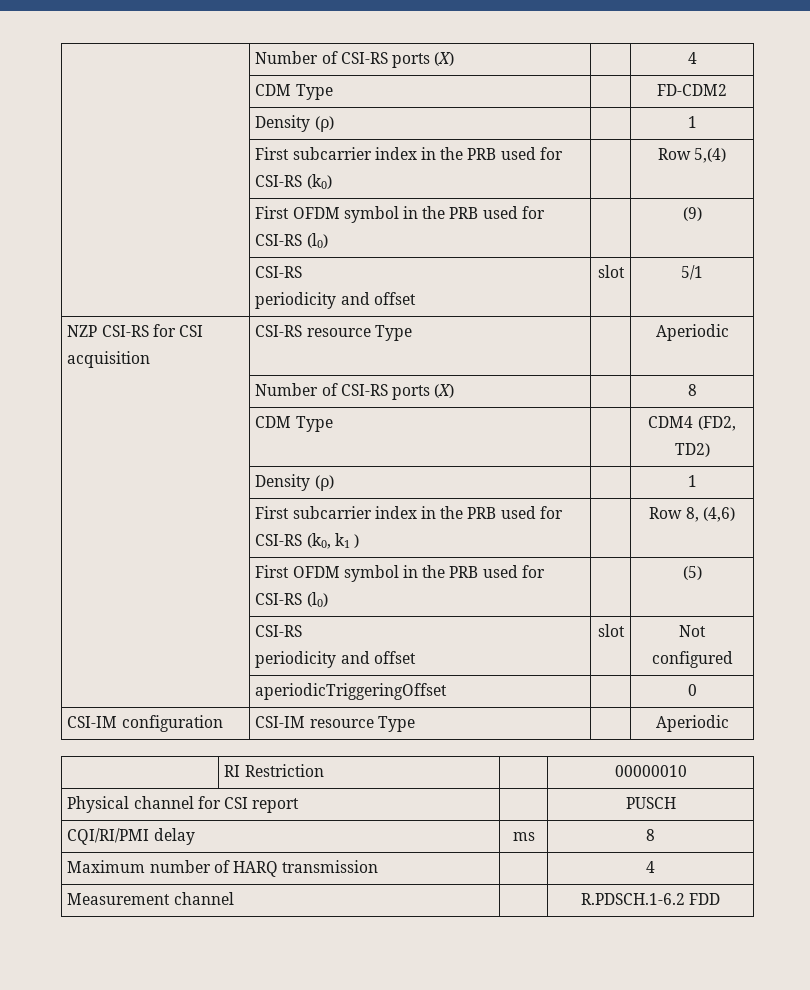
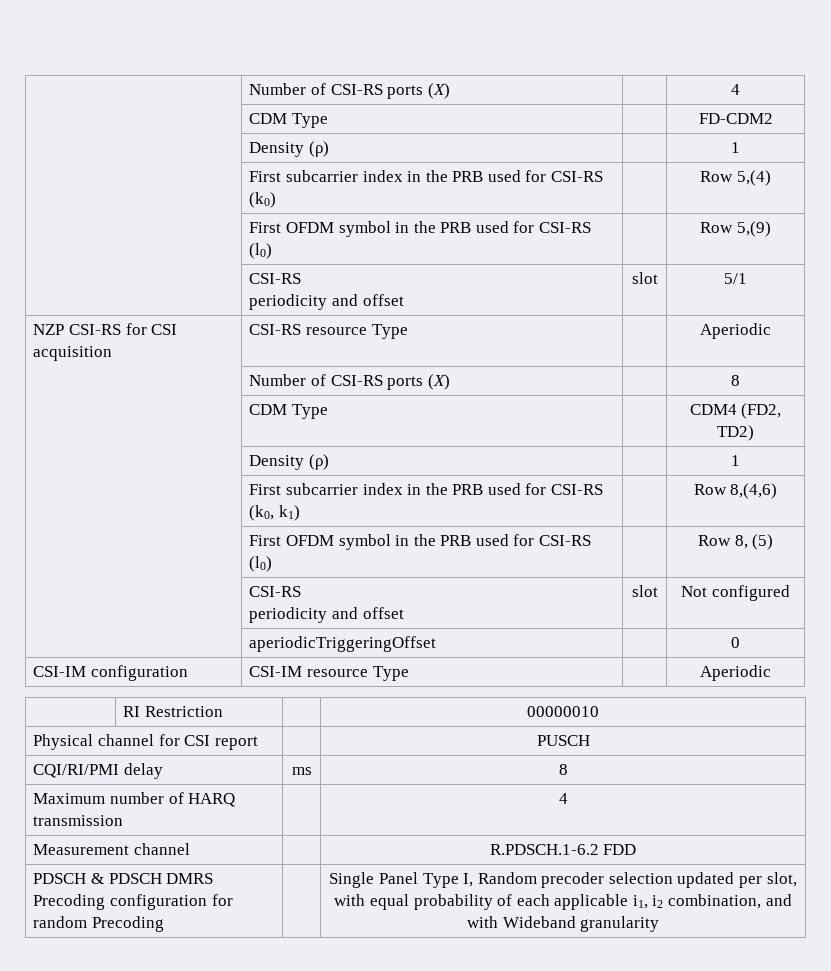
- | First OFDM symbol in the PRB used for CSI-RS (l0) | | (9)
+ | First OFDM symbol in the PRB used for CSI-RS (l0) | | Row 5,(9)
- | First subcarrier index in the PRB used for CSI-RS (k0, k1 ) | | Row 8, (4,6)
+ | First subcarrier index in the PRB used for CSI-RS (k0, k1) | | Row 8,(4,6)
- | First OFDM symbol in the PRB used for CSI-RS (l0) | | (5)
+ | First OFDM symbol in the PRB used for CSI-RS (l0) | | Row 8, (5)
+ PDSCH & PDSCH DMRS Precoding configuration for random Precoding | | Single Panel Type I, Random precoder selection updated per slot, with equal probability of each applicable i1, i2 combination, and with Wideband granularity

